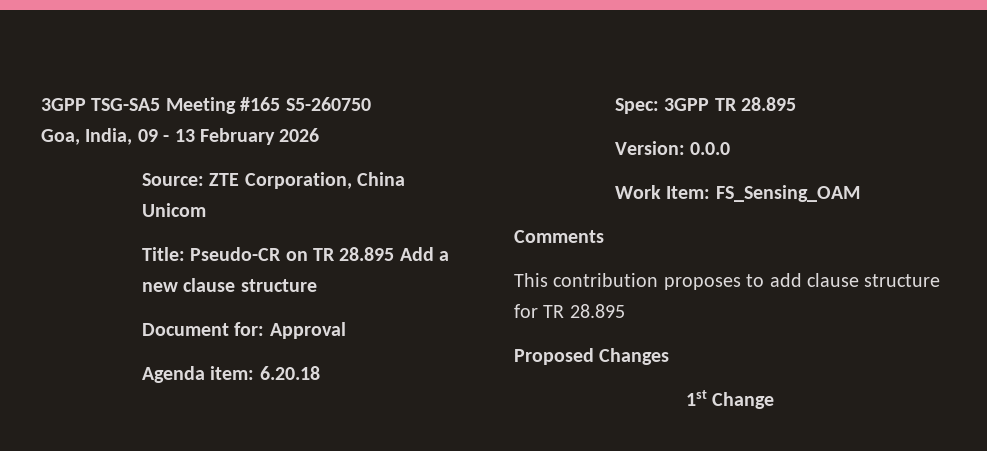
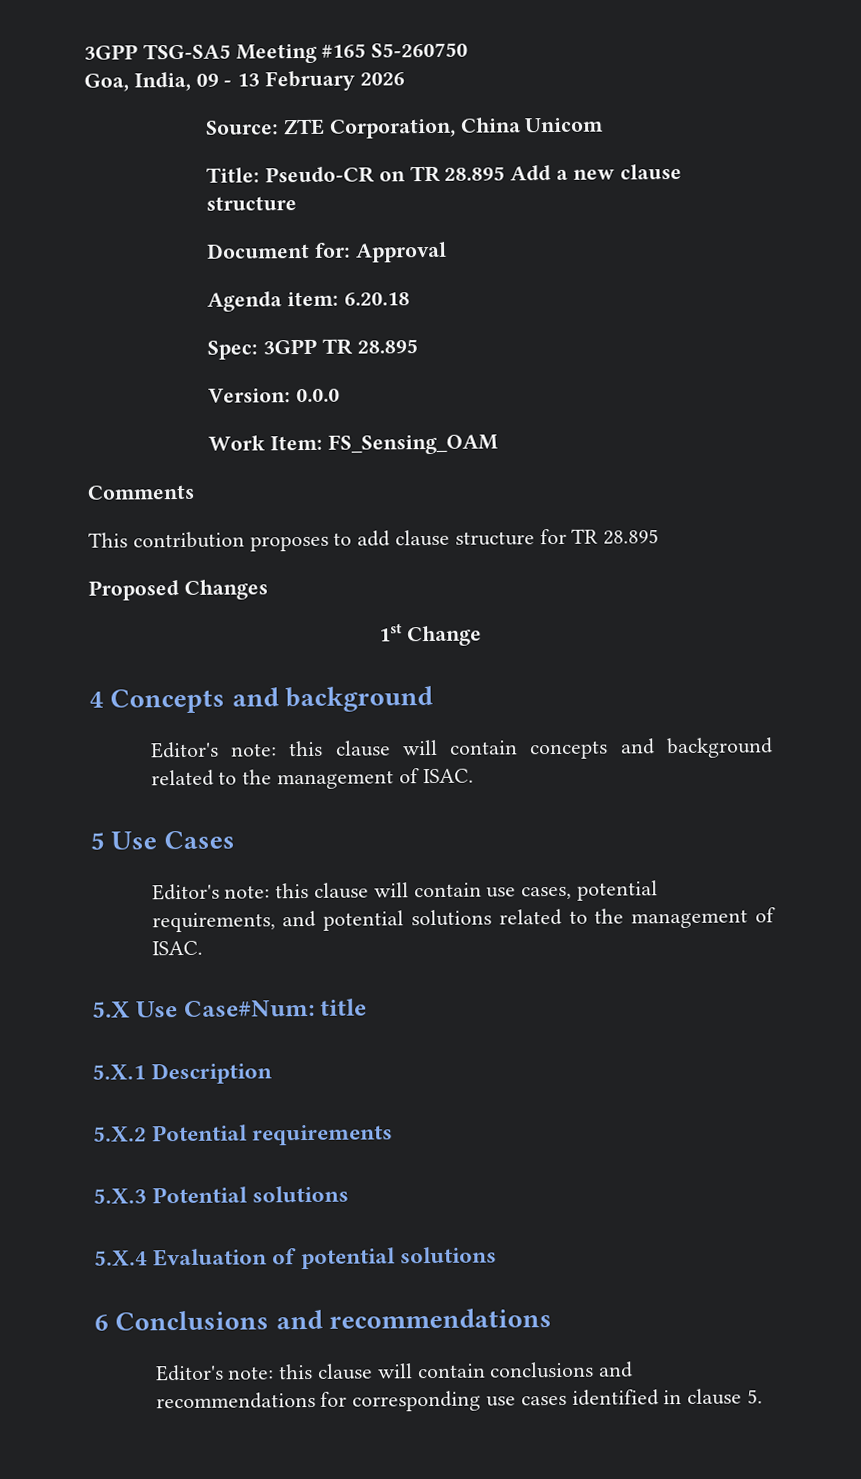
+ 4 Concepts and background
+ Editor's note: this clause will contain concepts and background related to the management of ISAC.
+ 5 Use Cases
+ Editor's note: this clause will contain use cases, potential requirements, and potential solutions related to the management of ISAC.
+ 5.X Use Case#Num: title
+ 5.X.1 Description
+ 5.X.2 Potential requirements
+ 5.X.3 Potential solutions
+ 5.X.4 Evaluation of potential solutions
+ 6 Conclusions and recommendations
+ Editor's note: this clause will contain conclusions and recommendations for corresponding use cases identified in clause 5.

